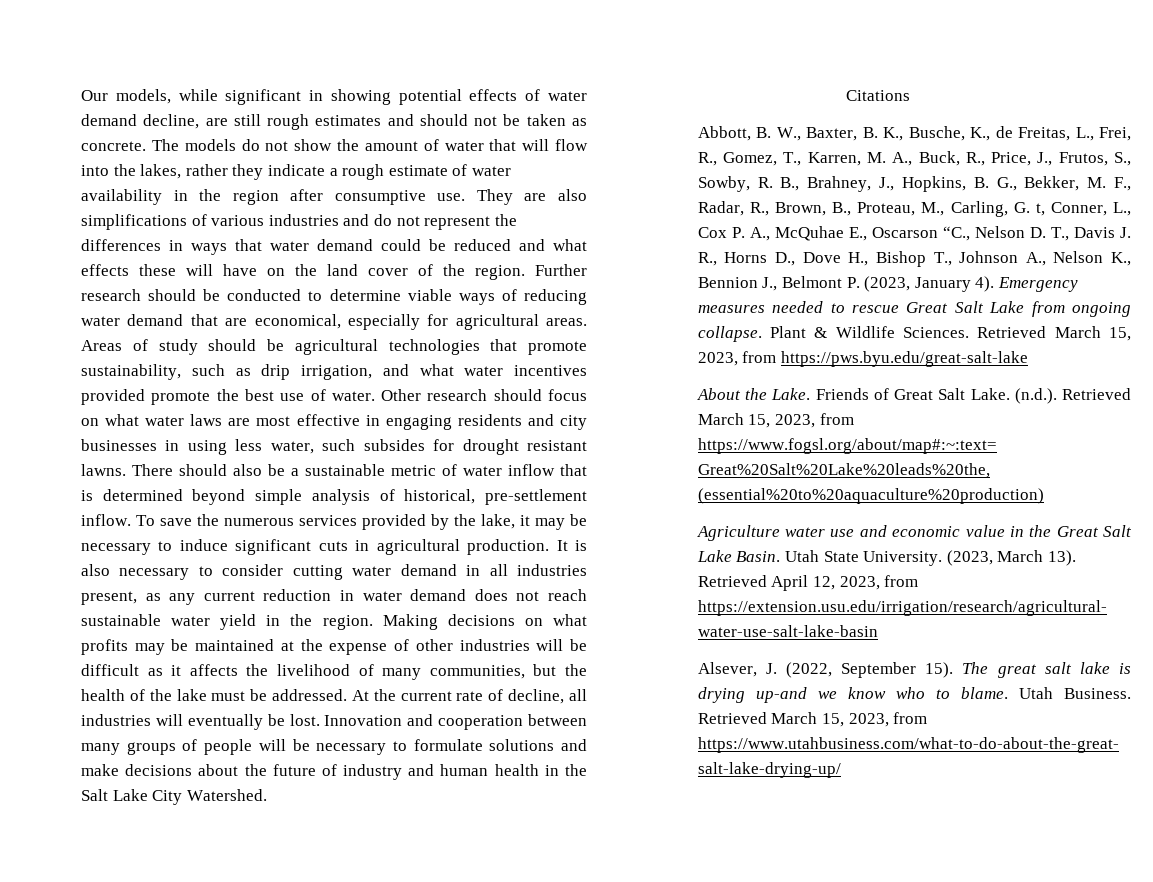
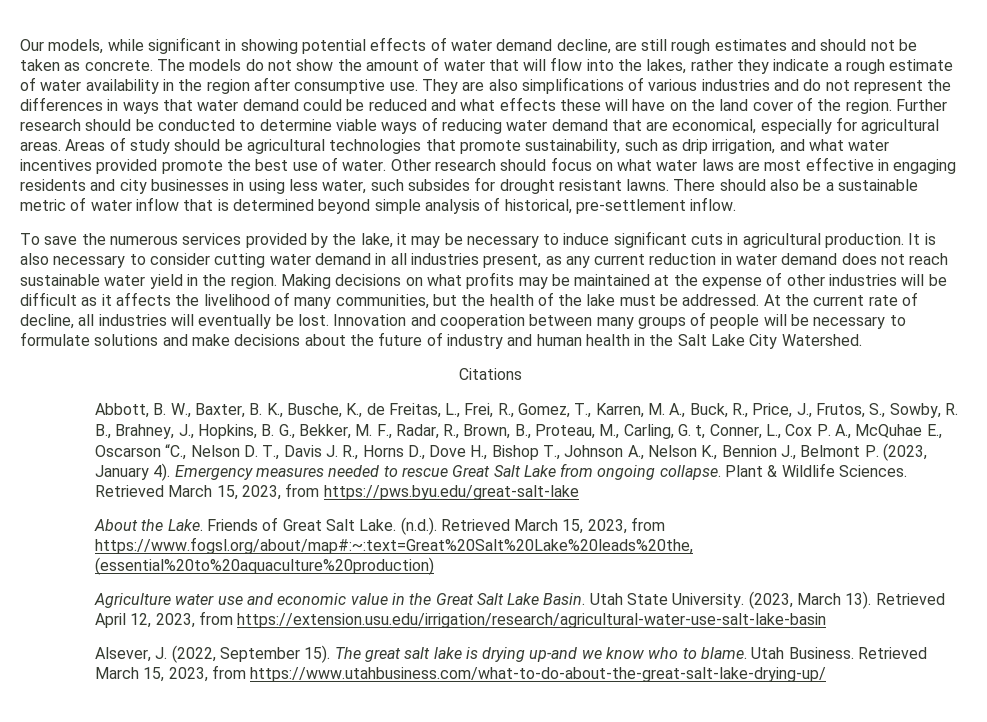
- There should also be a sustainable metric of water inflow that is determined beyond simple analysis of historical, pre-settlement inflow. To save the numerous services provided by the lake, it may be necessary to induce significant cuts in agricultural production.
+ There should also be a sustainable metric of water inflow that is determined beyond simple analysis of historical, pre-settlement inflow.
+ To save the numerous services provided by the lake, it may be necessary to induce significant cuts in agricultural production.

